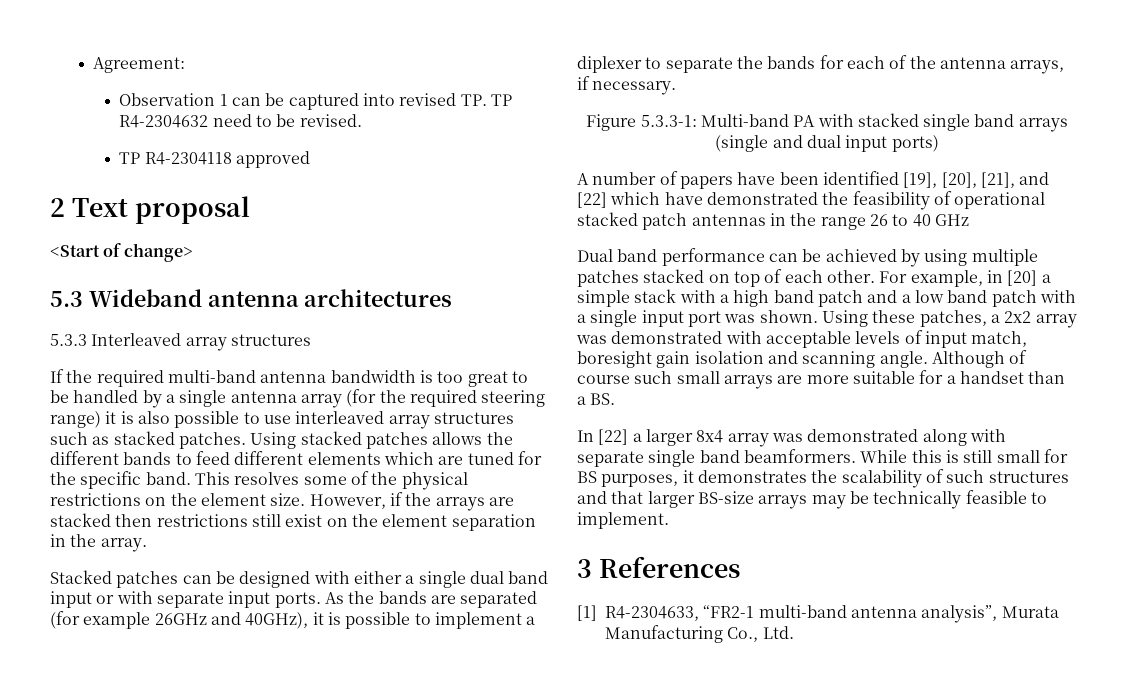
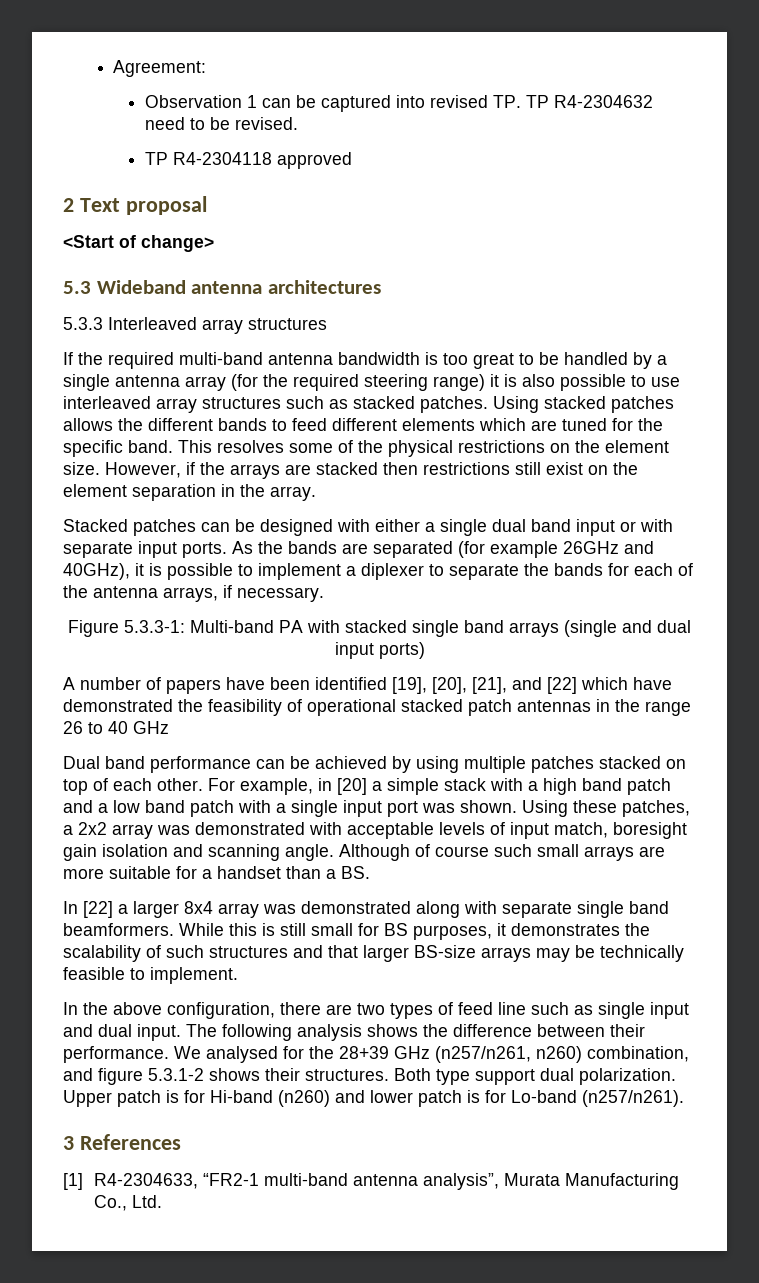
+ In the above configuration, there are two types of feed line such as single input and dual input. The following analysis shows the difference between their performance. We analysed for the 28+39 GHz (n257/n261, n260) combination, and figure 5.3.1-2 shows their structures. Both type support dual polarization. Upper patch is for Hi-band (n260) and lower patch is for Lo-band (n257/n261).

